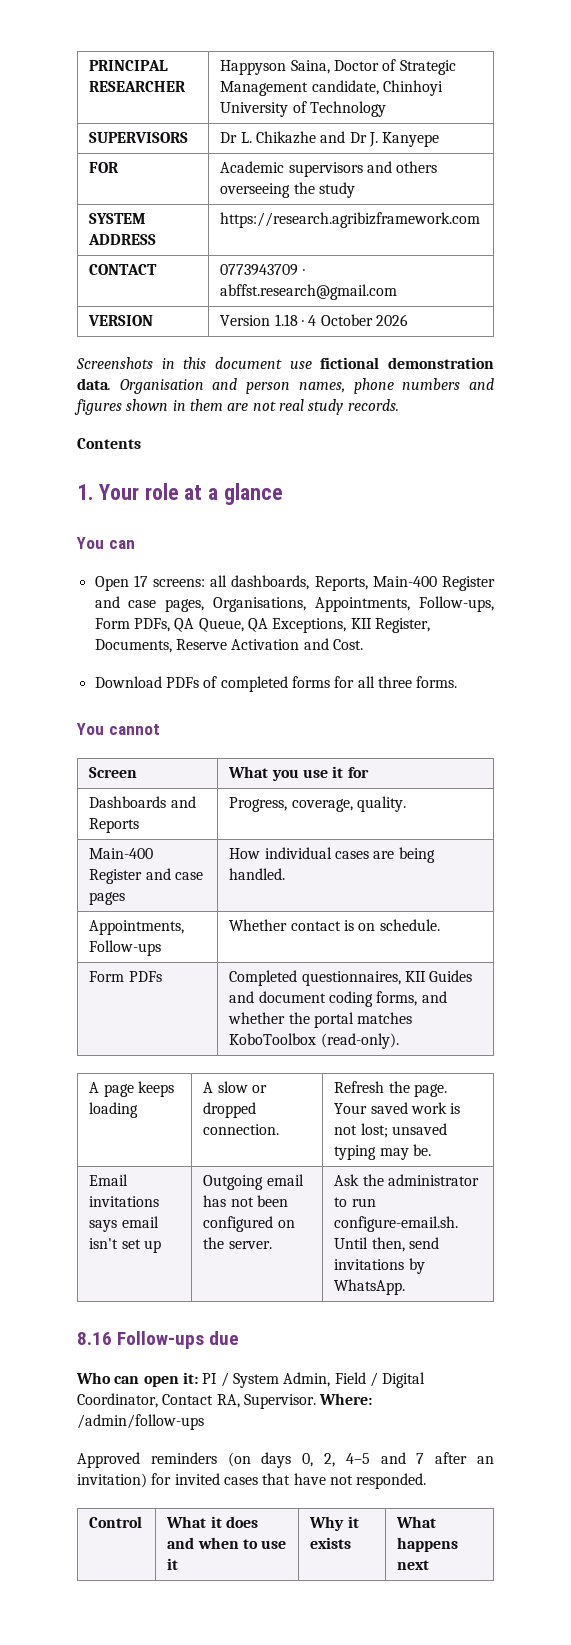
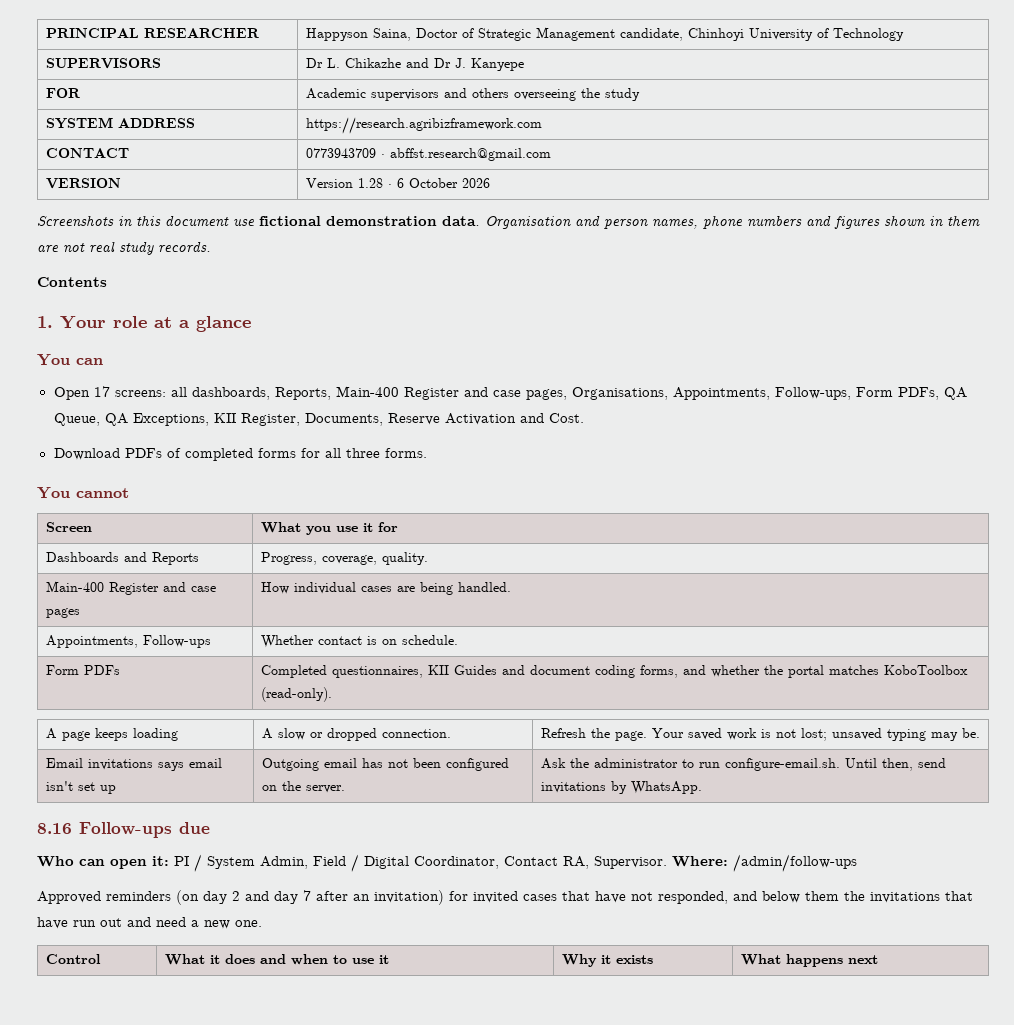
- VERSION | Version 1.18 · 4 October 2026
+ VERSION | Version 1.28 · 6 October 2026
- Approved reminders (on days 0, 2, 4–5 and 7 after an invitation) for invited cases that have not responded.
+ Approved reminders (on day 2 and day 7 after an invitation) for invited cases that have not responded, and below them the invitations that have run out and need a new one.

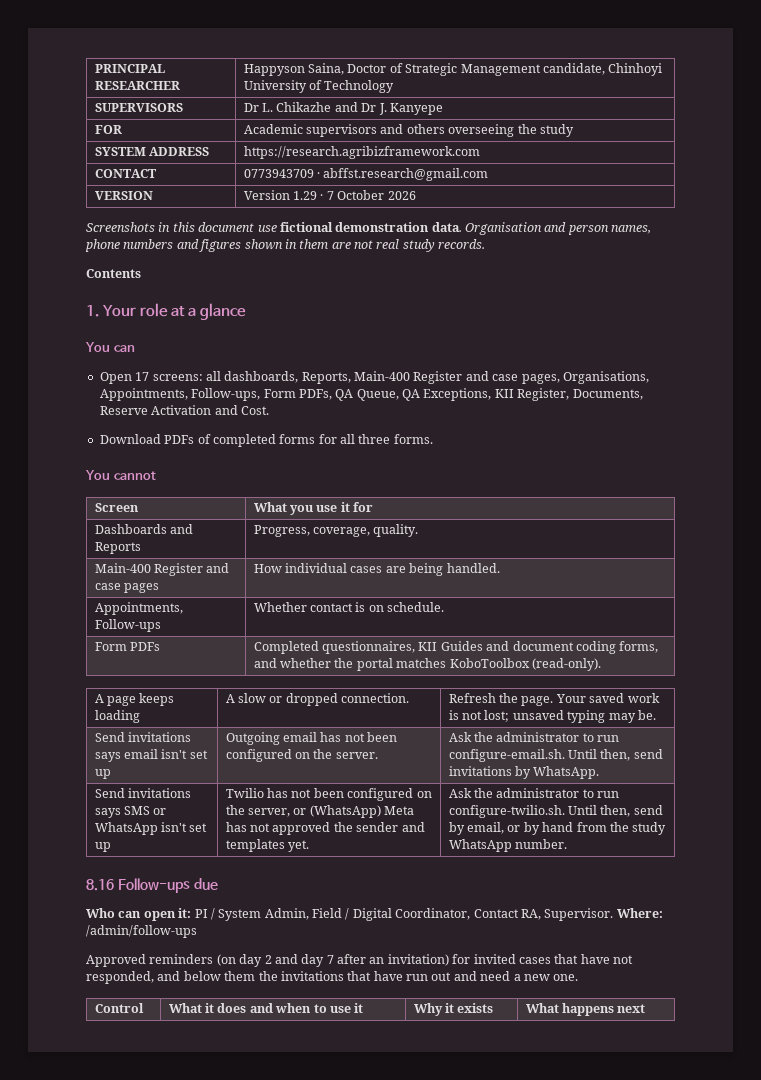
- VERSION | Version 1.28 · 6 October 2026
+ VERSION | Version 1.29 · 7 October 2026
- Email invitations says email isn't set up | Outgoing email has not been configured on the server. | Ask the administrator to run configure-email.sh. Until then, send invitations by WhatsApp.
+ Send invitations says email isn't set up | Outgoing email has not been configured on the server. | Ask the administrator to run configure-email.sh. Until then, send invitations by WhatsApp.
+ Send invitations says SMS or WhatsApp isn't set up | Twilio has not been configured on the server, or (WhatsApp) Meta has not approved the sender and templates yet. | Ask the administrator to run configure-twilio.sh. Until then, send by email, or by hand from the study WhatsApp number.

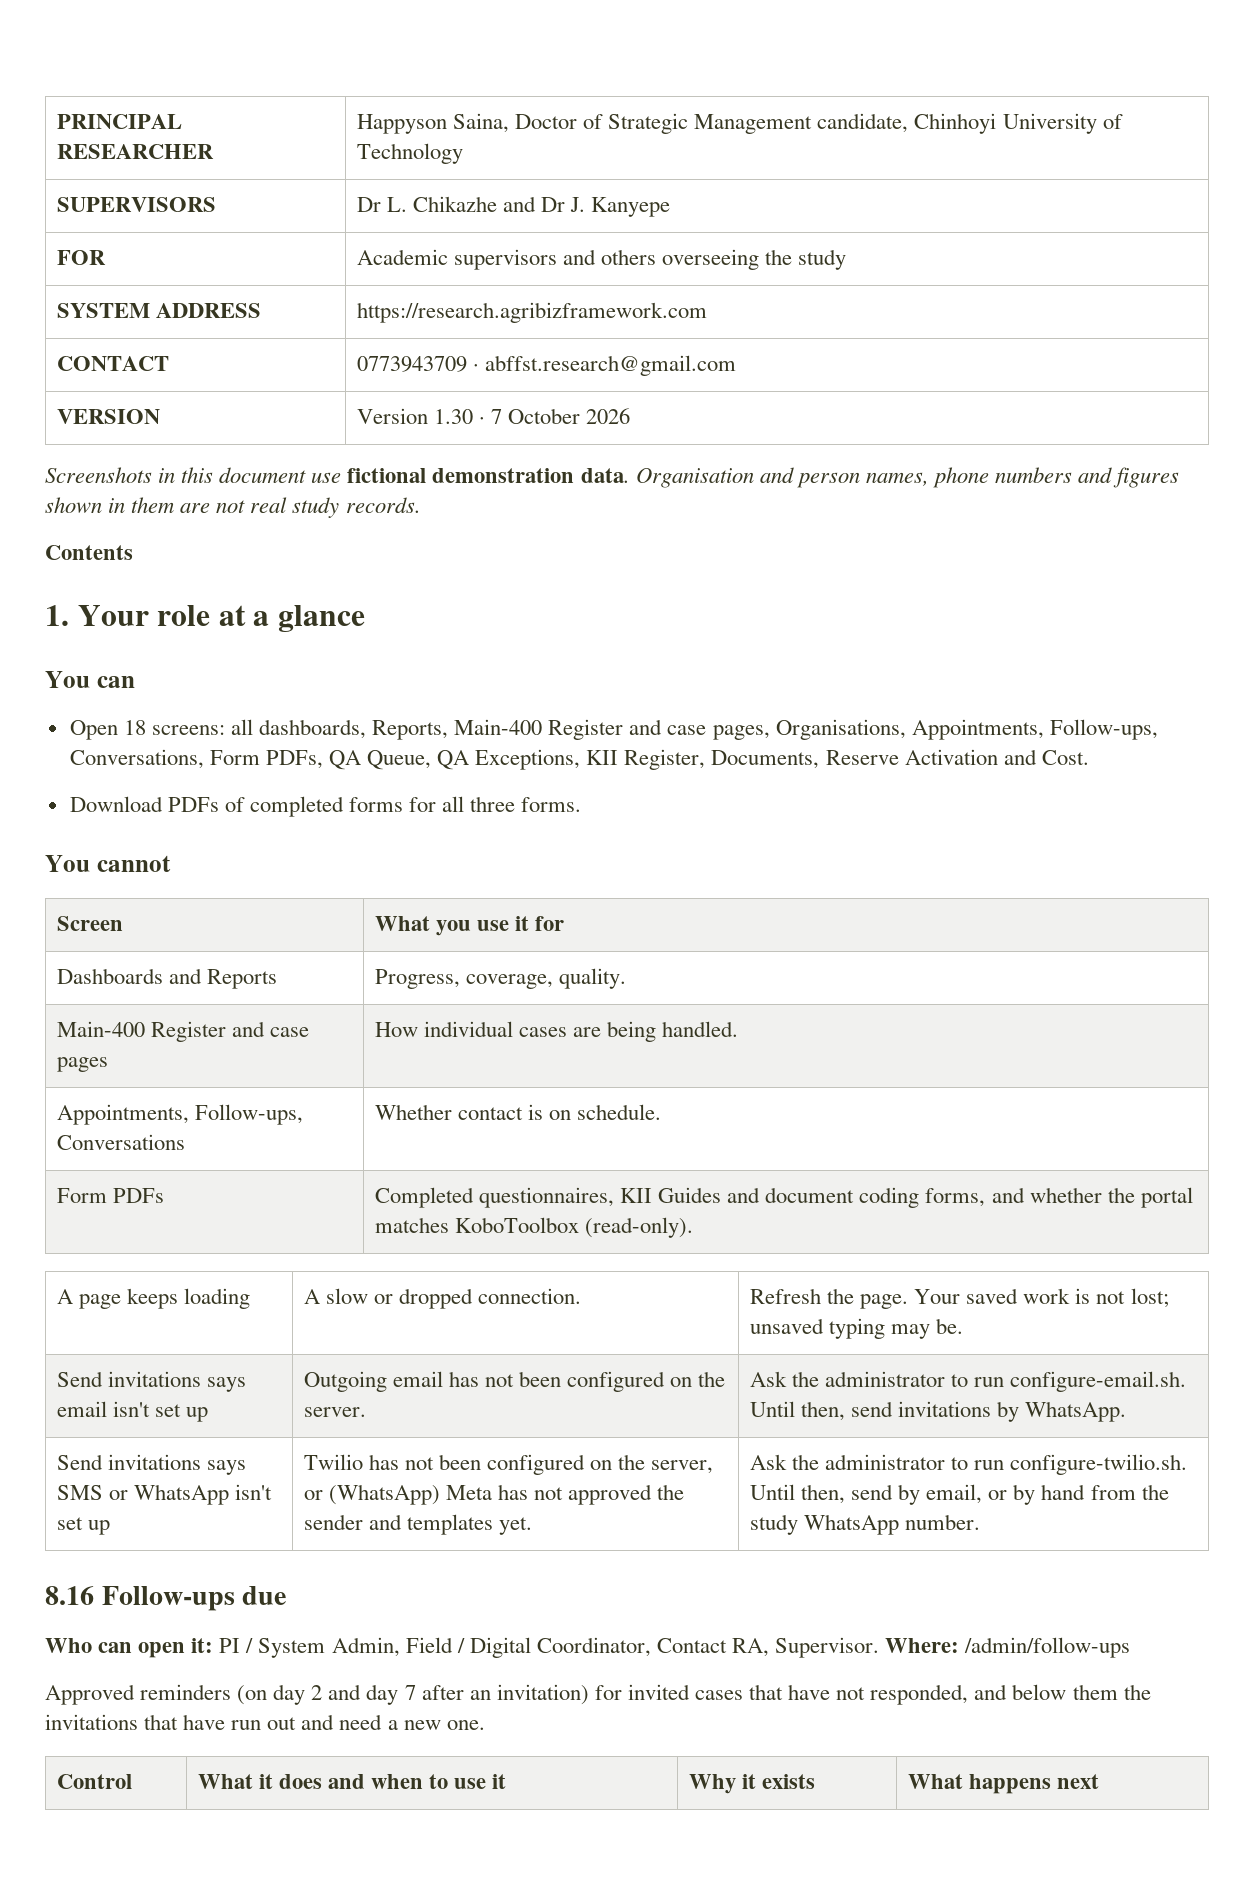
- VERSION | Version 1.29 · 7 October 2026
+ VERSION | Version 1.30 · 7 October 2026
- Open 17 screens: all dashboards, Reports, Main-400 Register and case pages, Organisations, Appointments, Follow-ups, Form PDFs, QA Queue, QA Exceptions, KII Register, Documents, Reserve Activation and Cost.
+ Open 18 screens: all dashboards, Reports, Main-400 Register and case pages, Organisations, Appointments, Follow-ups, Conversations, Form PDFs, QA Queue, QA Exceptions, KII Register, Documents, Reserve Activation and Cost.
- Appointments, Follow-ups | Whether contact is on schedule.
+ Appointments, Follow-ups, Conversations | Whether contact is on schedule.

